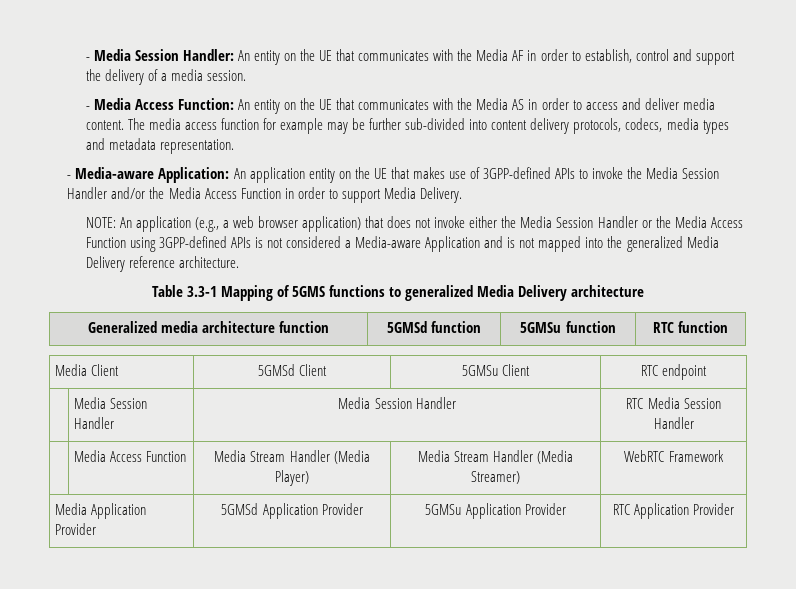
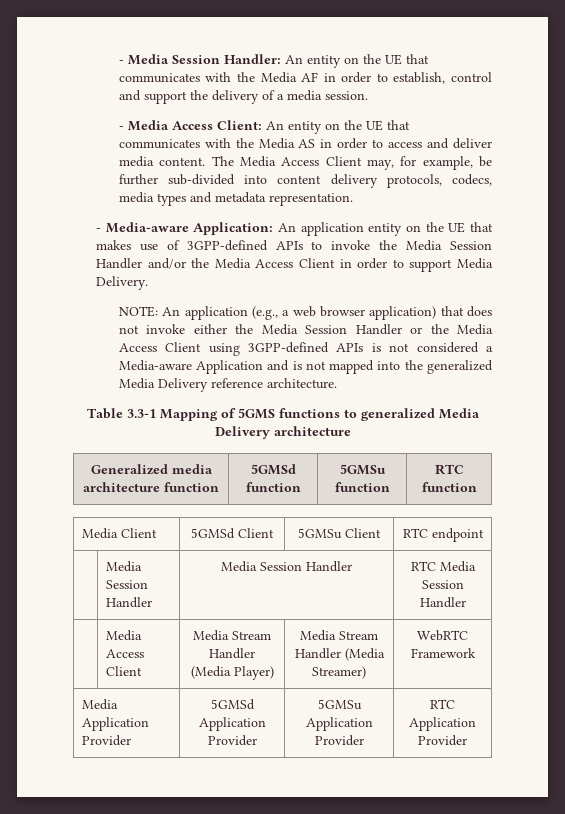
- - Media Access Function: An entity on the UE that communicates with the Media AS in order to access and deliver media content.
+ - Media Access Client: An entity on the UE that communicates with the Media AS in order to access and deliver media content.
- The media access function for example may be further sub-divided into content delivery protocols, codecs, media types and metadata representation.
+ The Media Access Client may, for example, be further sub-divided into content delivery protocols, codecs, media types and metadata representation.
- - Media-aware Application: An application entity on the UE that makes use of 3GPP-defined APIs to invoke the Media Session Handler and/or the Media Access Function in order to support Media Delivery.
+ - Media-aware Application: An application entity on the UE that makes use of 3GPP-defined APIs to invoke the Media Session Handler and/or the Media Access Client in order to support Media Delivery.
- NOTE: An application (e.g., a web browser application) that does not invoke either the Media Session Handler or the Media Access Function using 3GPP-defined APIs is not considered a Media-aware Application and is not mapped into the generalized Media Delivery reference architecture.
+ NOTE: An application (e.g., a web browser application) that does not invoke either the Media Session Handler or the Media Access Client using 3GPP-defined APIs is not considered a Media-aware Application and is not mapped into the generalized Media Delivery reference architecture.
- | Media Access Function | Media Stream Handler (Media Player) | Media Stream Handler (Media Streamer) | WebRTC Framework
+ | Media Access Client | Media Stream Handler (Media Player) | Media Stream Handler (Media Streamer) | WebRTC Framework

